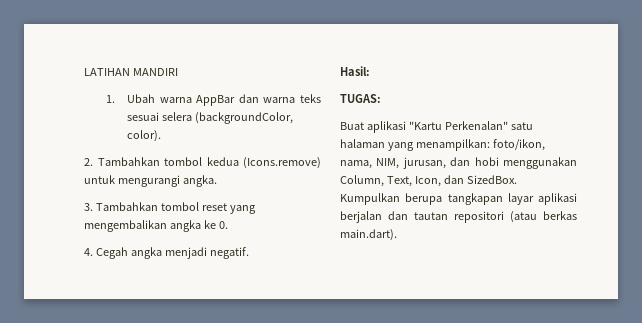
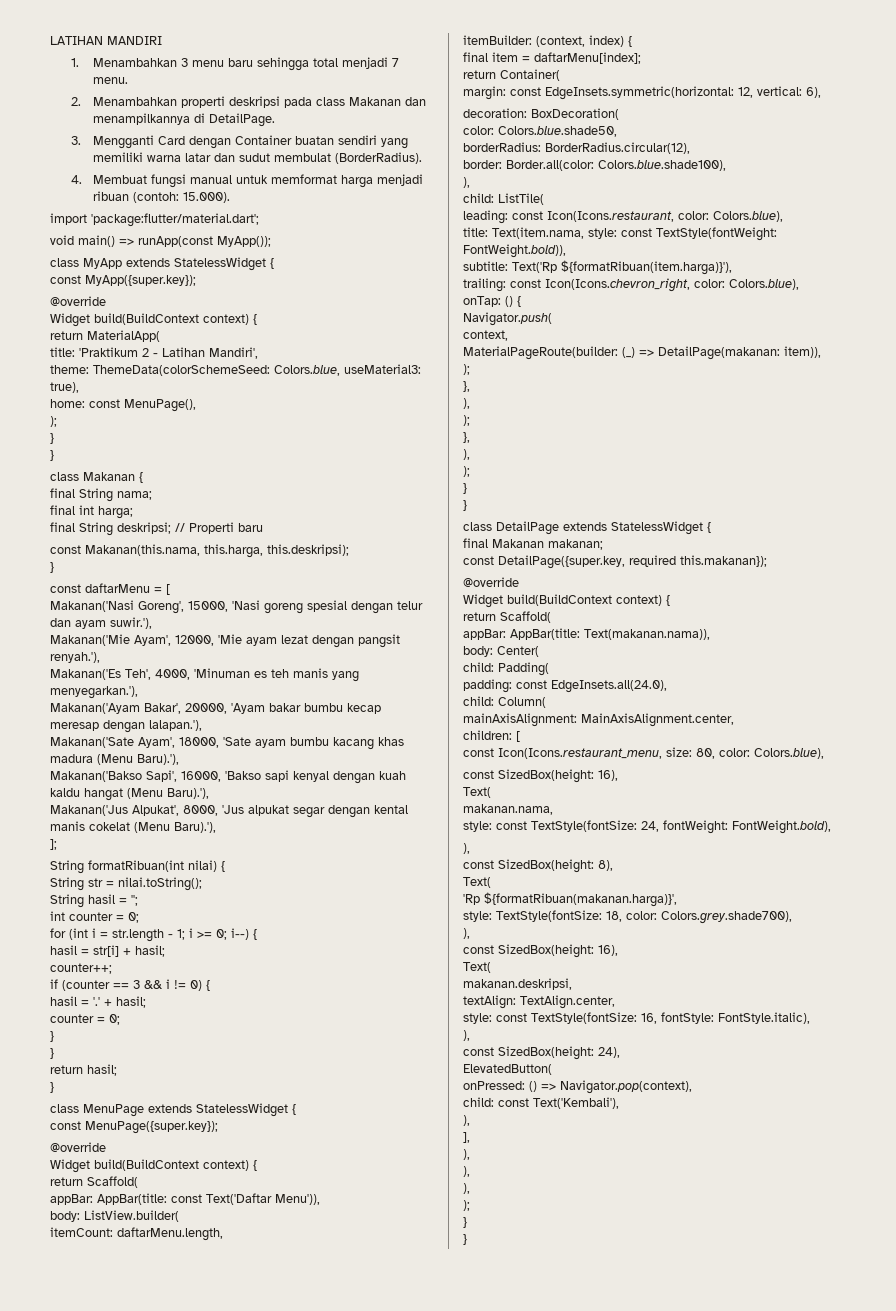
- 1. Ubah warna AppBar dan warna teks sesuai selera (backgroundColor, color).
- 2. Tambahkan tombol kedua (Icons.remove) untuk mengurangi angka.
- 3. Tambahkan tombol reset yang mengembalikan angka ke 0.
- 4. Cegah angka menjadi negatif.
- Hasil:
- TUGAS:
- Buat aplikasi "Kartu Perkenalan" satu halaman yang menampilkan: foto/ikon, nama, NIM, jurusan, dan hobi menggunakan Column, Text, Icon, dan SizedBox. Kumpulkan berupa tangkapan layar aplikasi berjalan dan tautan repositori (atau berkas main.dart).
+ 1. Menambahkan 3 menu baru sehingga total menjadi 7 menu.
+ 2. Menambahkan properti deskripsi pada class Makanan dan menampilkannya di DetailPage.
+ 3. Mengganti Card dengan Container buatan sendiri yang memiliki warna latar dan sudut membulat (BorderRadius).
+ 4. Membuat fungsi manual untuk memformat harga menjadi ribuan (contoh: 15.000).
+ import 'package:flutter/material.dart';
+ void main() => runApp(const MyApp());
+ class MyApp extends StatelessWidget {
+ const MyApp({super.key});
+ @override
+ Widget build(BuildContext context) {
+ return MaterialApp(
+ title: 'Praktikum 2 - Latihan Mandiri',
+ theme: ThemeData(colorSchemeSeed: Colors.blue, useMaterial3: true),
+ home: const MenuPage(),
+ );
+ }
+ }
+ class Makanan {
+ final String nama;
+ final int harga;
+ final String deskripsi; // Properti baru
+ const Makanan(this.nama, this.harga, this.deskripsi);
+ }
+ const daftarMenu = [
+ Makanan('Nasi Goreng', 15000, 'Nasi goreng spesial dengan telur dan ayam suwir.'),
+ Makanan('Mie Ayam', 12000, 'Mie ayam lezat dengan pangsit renyah.'),
+ Makanan('Es Teh', 4000, 'Minuman es teh manis yang menyegarkan.'),
+ Makanan('Ayam Bakar', 20000, 'Ayam bakar bumbu kecap meresap dengan lalapan.'),
+ Makanan('Sate Ayam', 18000, 'Sate ayam bumbu kacang khas madura (Menu Baru).'),
+ Makanan('Bakso Sapi', 16000, 'Bakso sapi kenyal dengan kuah kaldu hangat (Menu Baru).'),
+ Makanan('Jus Alpukat', 8000, 'Jus alpukat segar dengan kental manis cokelat (Menu Baru).'),
+ ];
+ String formatRibuan(int nilai) {
+ String str = nilai.toString();
+ String hasil = '';
+ int counter = 0;
+ for (int i = str.length - 1; i >= 0; i--) {
+ hasil = str[i] + hasil;
+ counter++;
+ if (counter == 3 && i != 0) {
+ hasil = '.' + hasil;
+ counter = 0;
+ }
+ }
+ return hasil;
+ }
+ class MenuPage extends StatelessWidget {
+ const MenuPage({super.key});
+ @override
+ Widget build(BuildContext context) {
+ return Scaffold(
+ appBar: AppBar(title: const Text('Daftar Menu')),
+ body: ListView.builder(
+ itemCount: daftarMenu.length,
+ itemBuilder: (context, index) {
+ final item = daftarMenu[index];
+ return Container(
+ margin: const EdgeInsets.symmetric(horizontal: 12, vertical: 6),
+ decoration: BoxDecoration(
+ color: Colors.blue.shade50,
+ borderRadius: BorderRadius.circular(12),
+ border: Border.all(color: Colors.blue.shade100),
+ ),
+ child: ListTile(
+ leading: const Icon(Icons.restaurant, color: Colors.blue),
+ title: Text(item.nama, style: const TextStyle(fontWeight: FontWeight.bold)),
+ subtitle: Text('Rp ${formatRibuan(item.harga)}'),
+ trailing: const Icon(Icons.chevron_right, color: Colors.blue),
+ onTap: () {
+ Navigator.push(
+ context,
+ MaterialPageRoute(builder: (_) => DetailPage(makanan: item)),
+ );
+ },
+ ),
+ );
+ },
+ ),
+ );
+ }
+ }
+ class DetailPage extends StatelessWidget {
+ final Makanan makanan;
+ const DetailPage({super.key, required this.makanan});
+ @override
+ Widget build(BuildContext context) {
+ return Scaffold(
+ appBar: AppBar(title: Text(makanan.nama)),
+ body: Center(
+ child: Padding(
+ padding: const EdgeInsets.all(24.0),
+ child: Column(
+ mainAxisAlignment: MainAxisAlignment.center,
+ children: [
+ const Icon(Icons.restaurant_menu, size: 80, color: Colors.blue),
+ const SizedBox(height: 16),
+ Text(
+ makanan.nama,
+ style: const TextStyle(fontSize: 24, fontWeight: FontWeight.bold),
+ ),
+ const SizedBox(height: 8),
+ Text(
+ 'Rp ${formatRibuan(makanan.harga)}',
+ style: TextStyle(fontSize: 18, color: Colors.grey.shade700),
+ ),
+ const SizedBox(height: 16),
+ Text(
+ makanan.deskripsi,
+ textAlign: TextAlign.center,
+ style: const TextStyle(fontSize: 16, fontStyle: FontStyle.italic),
+ ),
+ const SizedBox(height: 24),
+ ElevatedButton(
+ onPressed: () => Navigator.pop(context),
+ child: const Text('Kembali'),
+ ),
+ ],
+ ),
+ ),
+ ),
+ );
+ }
+ }

